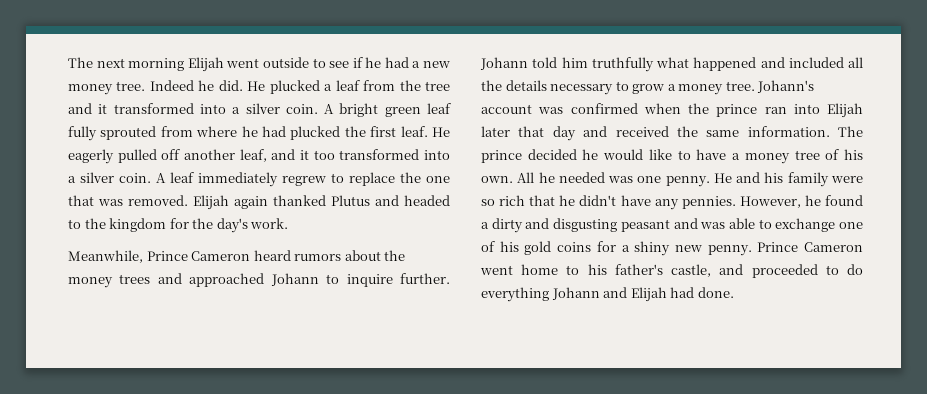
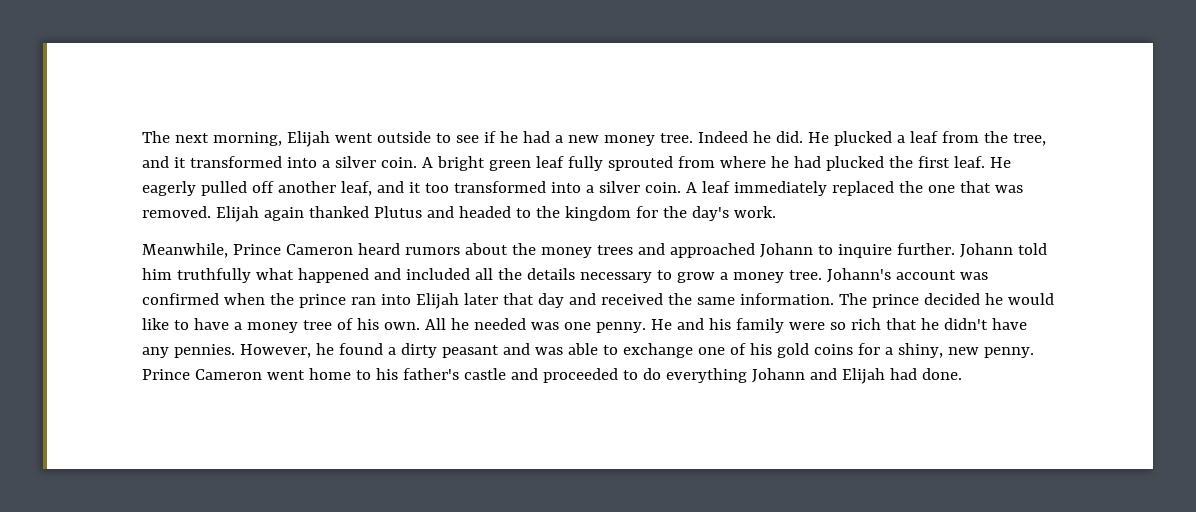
- The next morning Elijah went outside to see if he had a new money tree.
+ The next morning, Elijah went outside to see if he had a new money tree.
- He plucked a leaf from the tree and it transformed into a silver coin.
+ He plucked a leaf from the tree, and it transformed into a silver coin.
- A leaf immediately regrew to replace the one that was removed.
+ A leaf immediately replaced the one that was removed.
- However, he found a dirty and disgusting peasant and was able to exchange one of his gold coins for a shiny new penny.
+ However, he found a dirty peasant and was able to exchange one of his gold coins for a shiny, new penny.
- Prince Cameron went home to his father's castle, and proceeded to do everything Johann and Elijah had done.
+ Prince Cameron went home to his father's castle and proceeded to do everything Johann and Elijah had done.

